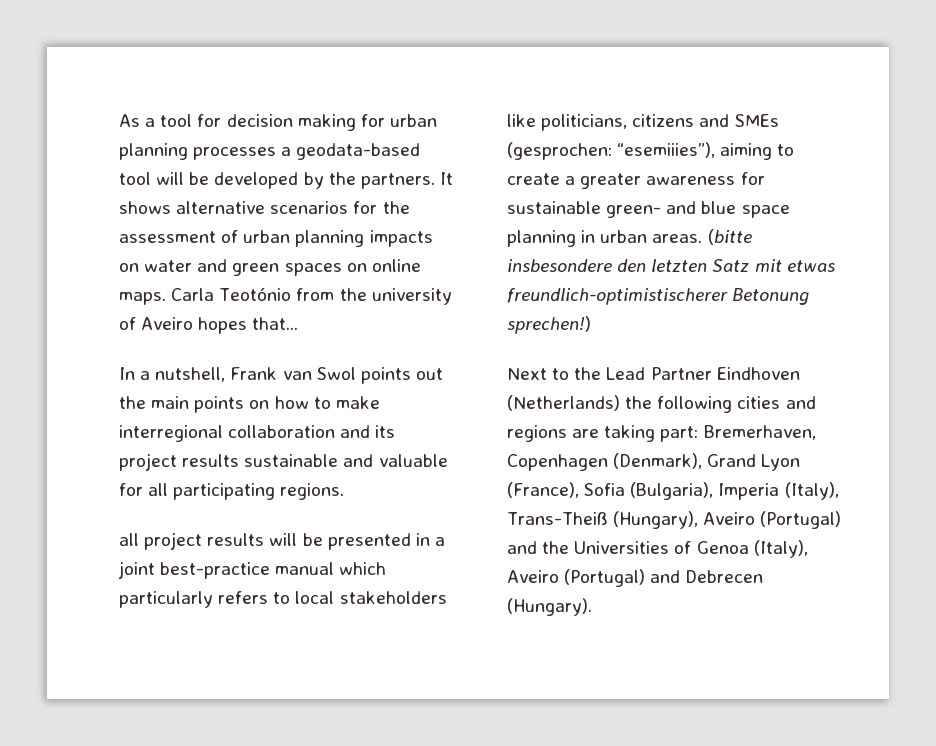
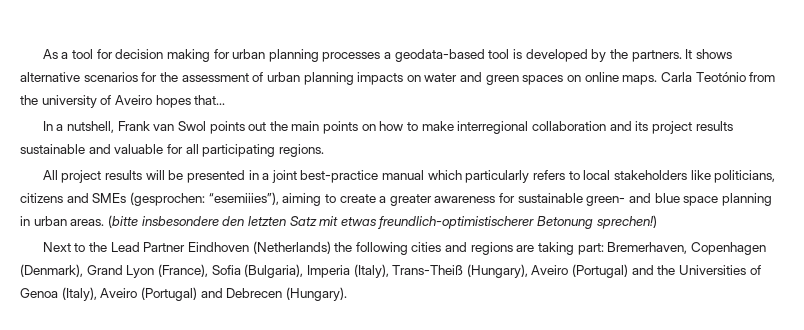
- As a tool for decision making for urban planning processes a geodata-based tool will be developed by the partners.
+ As a tool for decision making for urban planning processes a geodata-based tool is developed by the partners.
- all project results will be presented in a joint best-practice manual which particularly refers to local stakeholders like politicians, citizens and SMEs (gesprochen: “esemiiies”), aiming to create a greater awareness for sustainable green- and blue space planning in urban areas.
+ All project results will be presented in a joint best-practice manual which particularly refers to local stakeholders like politicians, citizens and SMEs (gesprochen: “esemiiies”), aiming to create a greater awareness for sustainable green- and blue space planning in urban areas.

